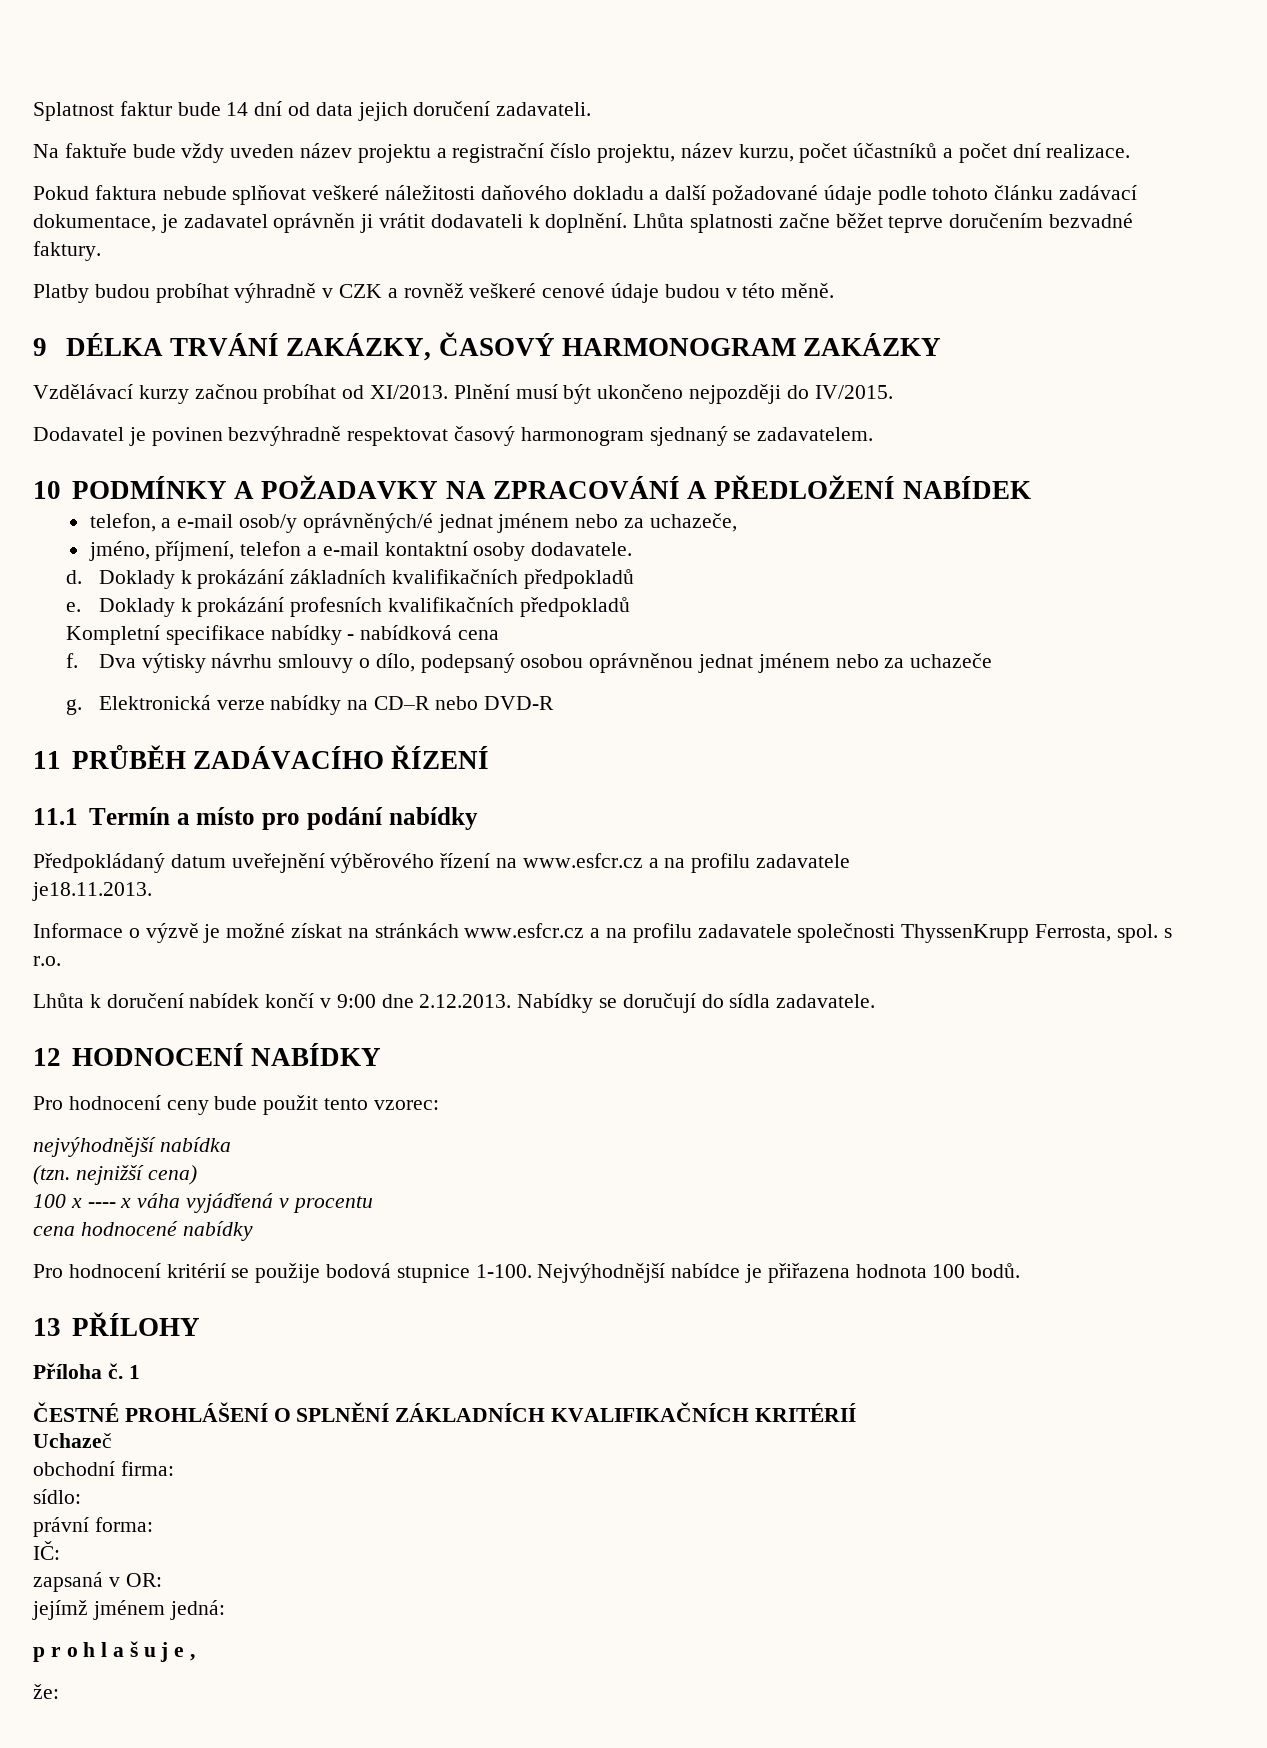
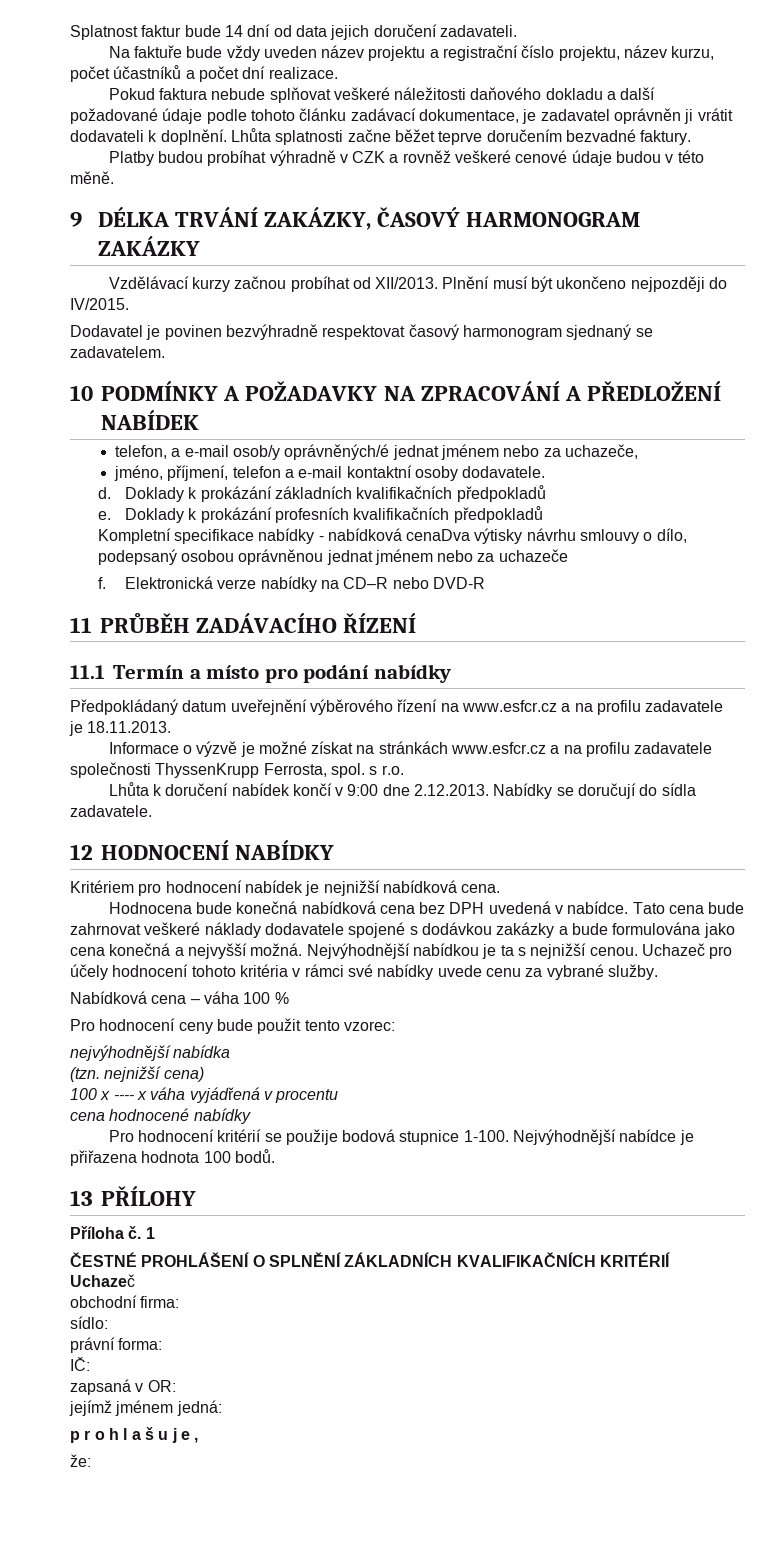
- Vzdělávací kurzy začnou probíhat od XI/2013.
+ Vzdělávací kurzy začnou probíhat od XII/2013.
- Kompletní specifikace nabídky - nabídková cena
- f. Dva výtisky návrhu smlouvy o dílo, podepsaný osobou oprávněnou jednat jménem nebo za uchazeče
+ Kompletní specifikace nabídky - nabídková cenaDva výtisky návrhu smlouvy o dílo, podepsaný osobou oprávněnou jednat jménem nebo za uchazeče
- g.
+ f.
- je18.11.2013.
+ je 18.11.2013.
+ Kritériem pro hodnocení nabídek je nejnižší nabídková cena.
+ Hodnocena bude konečná nabídková cena bez DPH uvedená v nabídce. Tato cena bude zahrnovat veškeré náklady dodavatele spojené s dodávkou zakázky a bude formulována jako cena konečná a nejvyšší možná. Nejvýhodnější nabídkou je ta s nejnižší cenou. Uchazeč pro účely hodnocení tohoto kritéria v rámci své nabídky uvede cenu za vybrané služby.
+ Nabídková cena – váha 100 %

